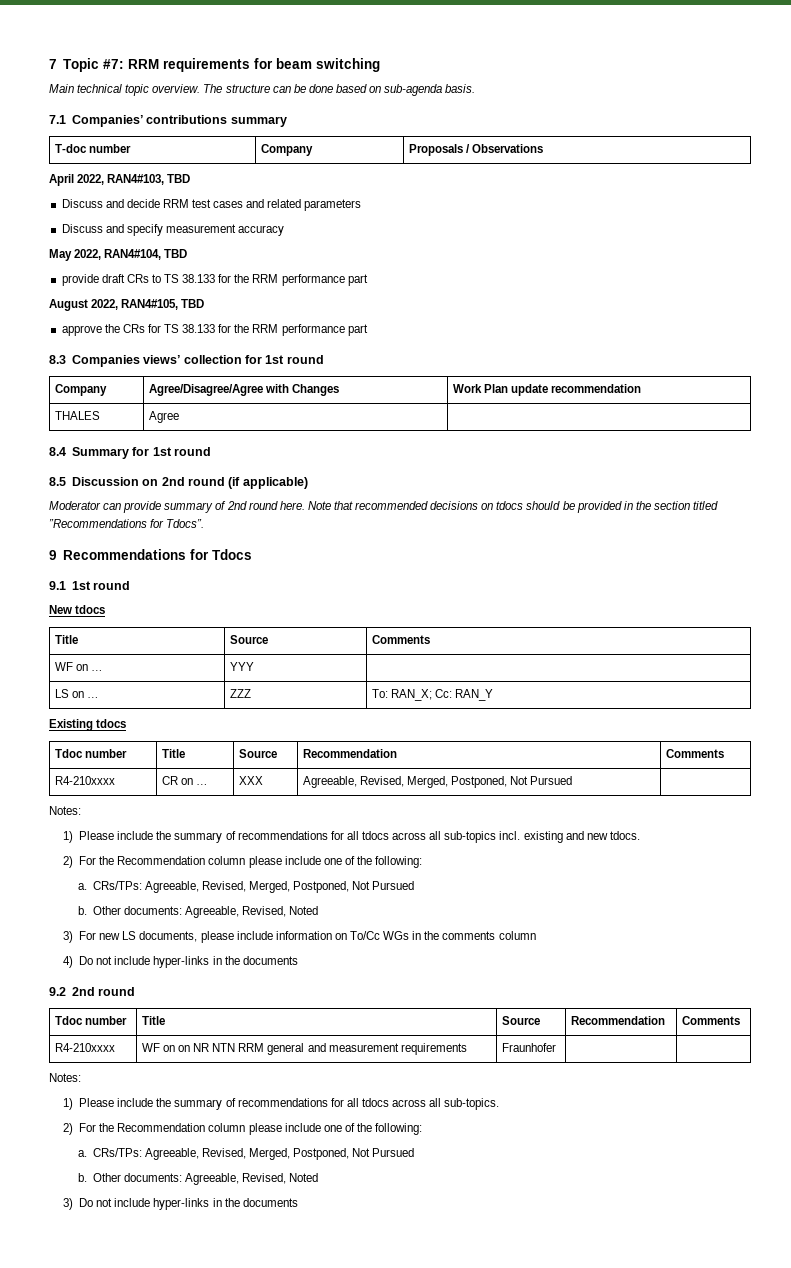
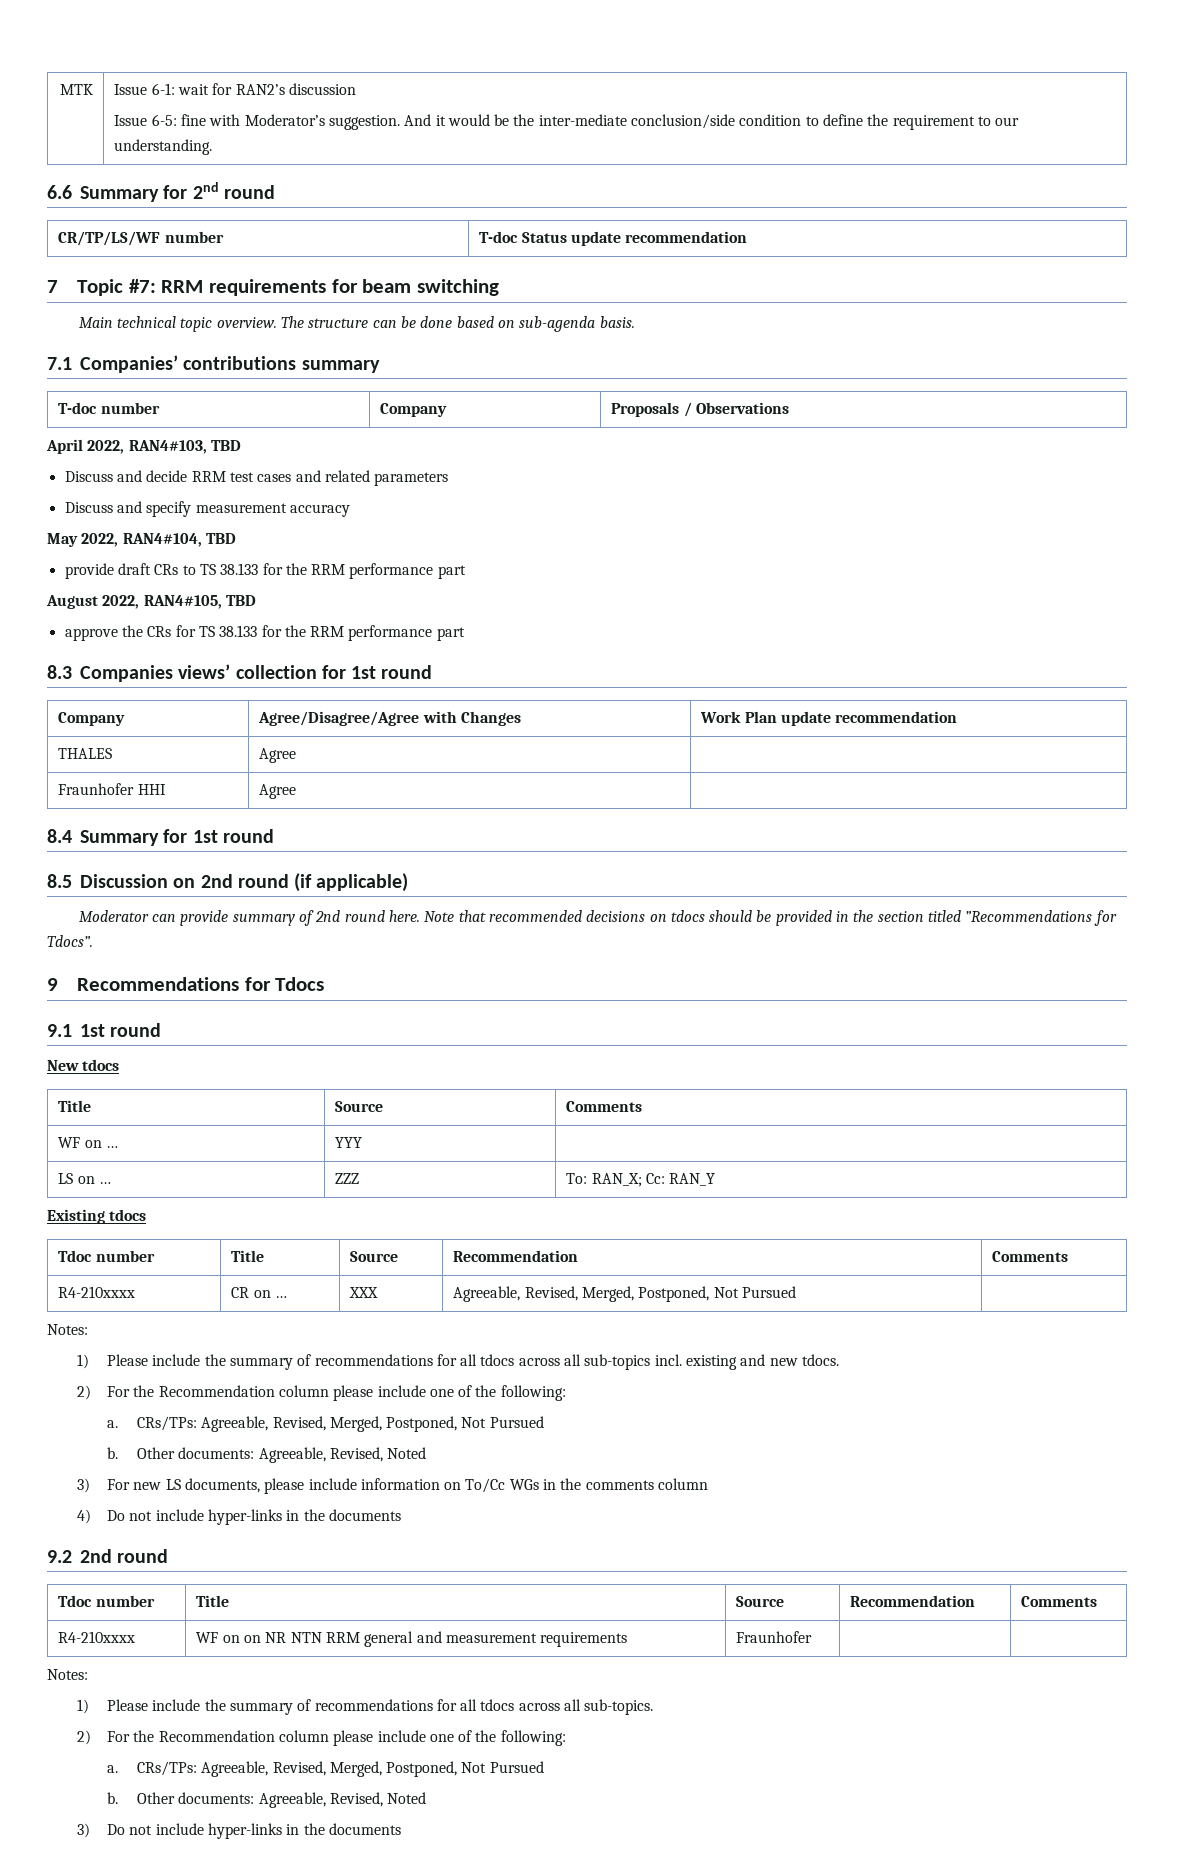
+ MTK | Issue 6-1: wait for RAN2’s discussion
+ Issue 6-5: fine with Moderator’s suggestion. And it would be the inter-mediate conclusion/side condition to define the requirement to our understanding.
+ 6.6 Summary for 2nd round
+ CR/TP/LS/WF number | T-doc Status update recommendation
+ Fraunhofer HHI | Agree |

